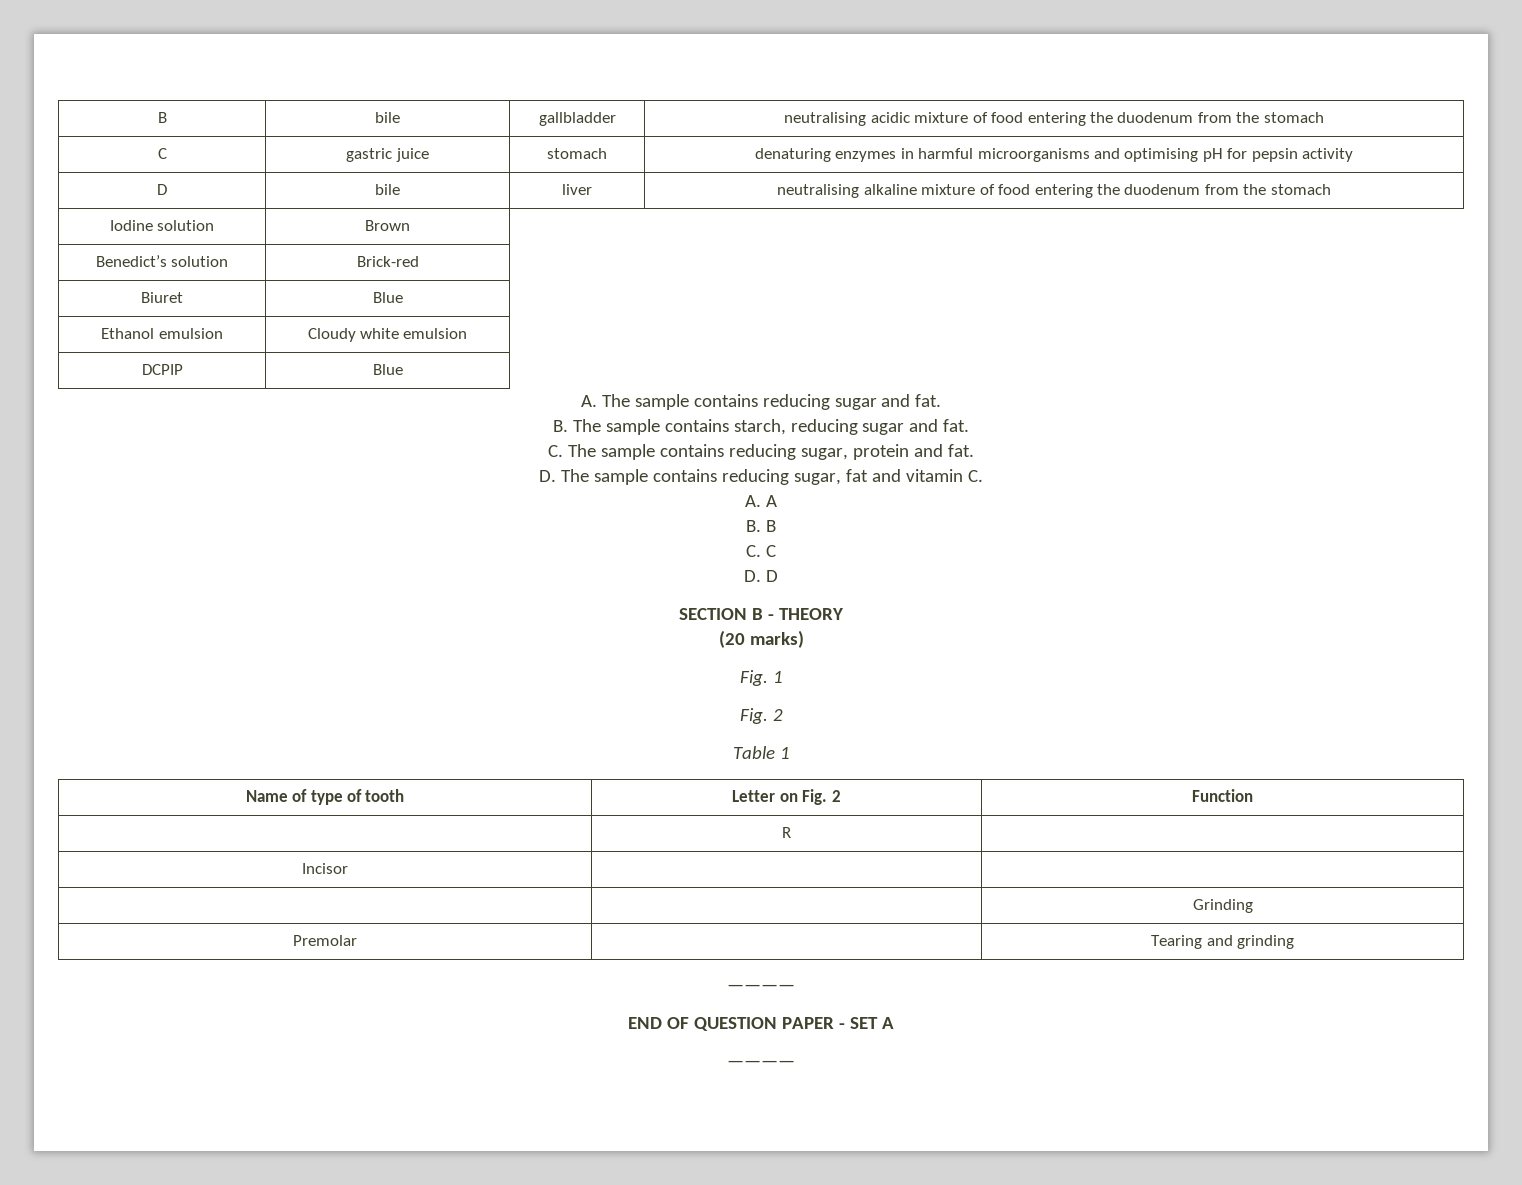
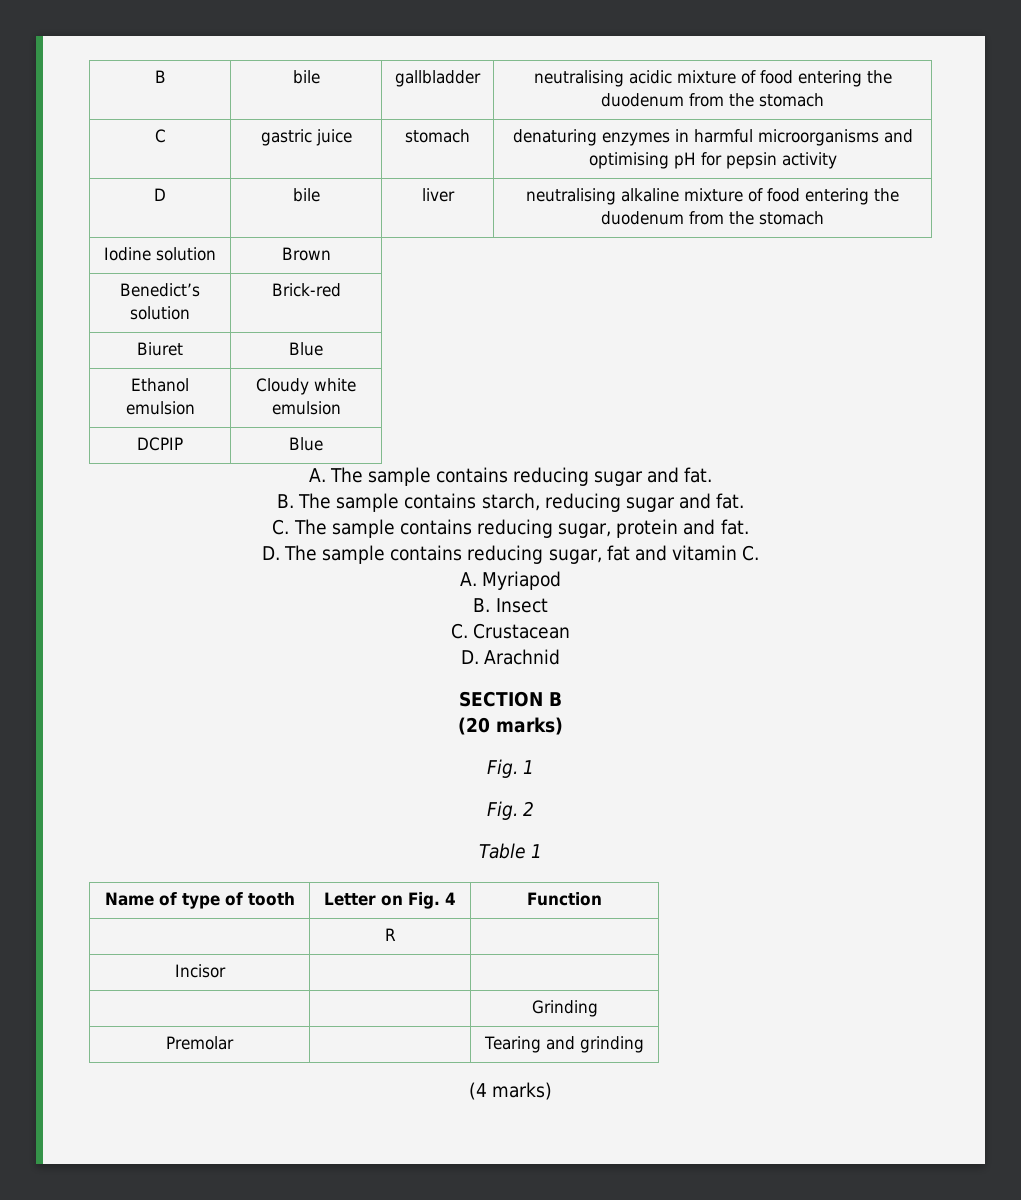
- A. A
- B. B
- C. C
- D. D
+ A. Myriapod
+ B. Insect
+ C. Crustacean
+ D. Arachnid
- SECTION B - THEORY
+ SECTION B
- Name of type of tooth | Letter on Fig. 2 | Function
+ Name of type of tooth | Letter on Fig. 4 | Function
  Premolar | | Tearing and grinding
- ————
- END OF QUESTION PAPER - SET A
- ————
+ (4 marks)

